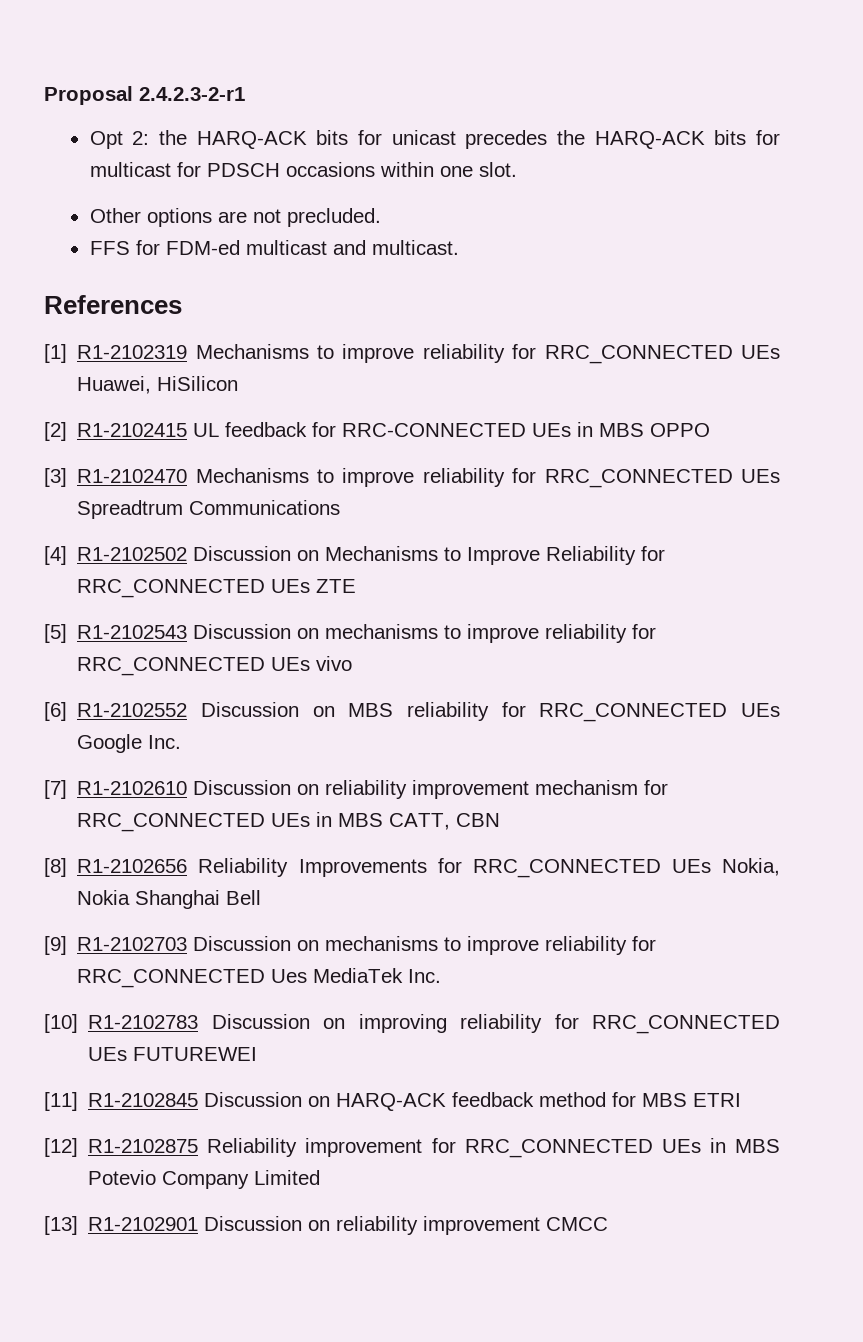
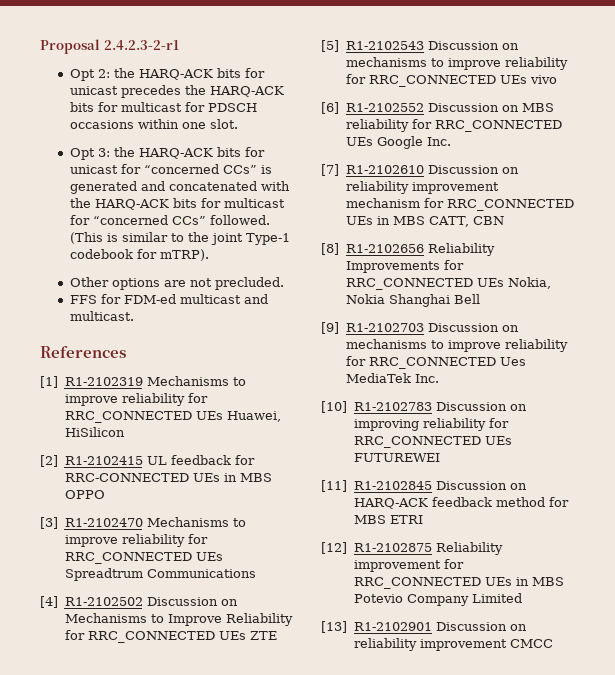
+ Opt 3: the HARQ-ACK bits for unicast for “concerned CCs” is generated and concatenated with the HARQ-ACK bits for multicast for “concerned CCs” followed. (This is similar to the joint Type-1 codebook for mTRP).

